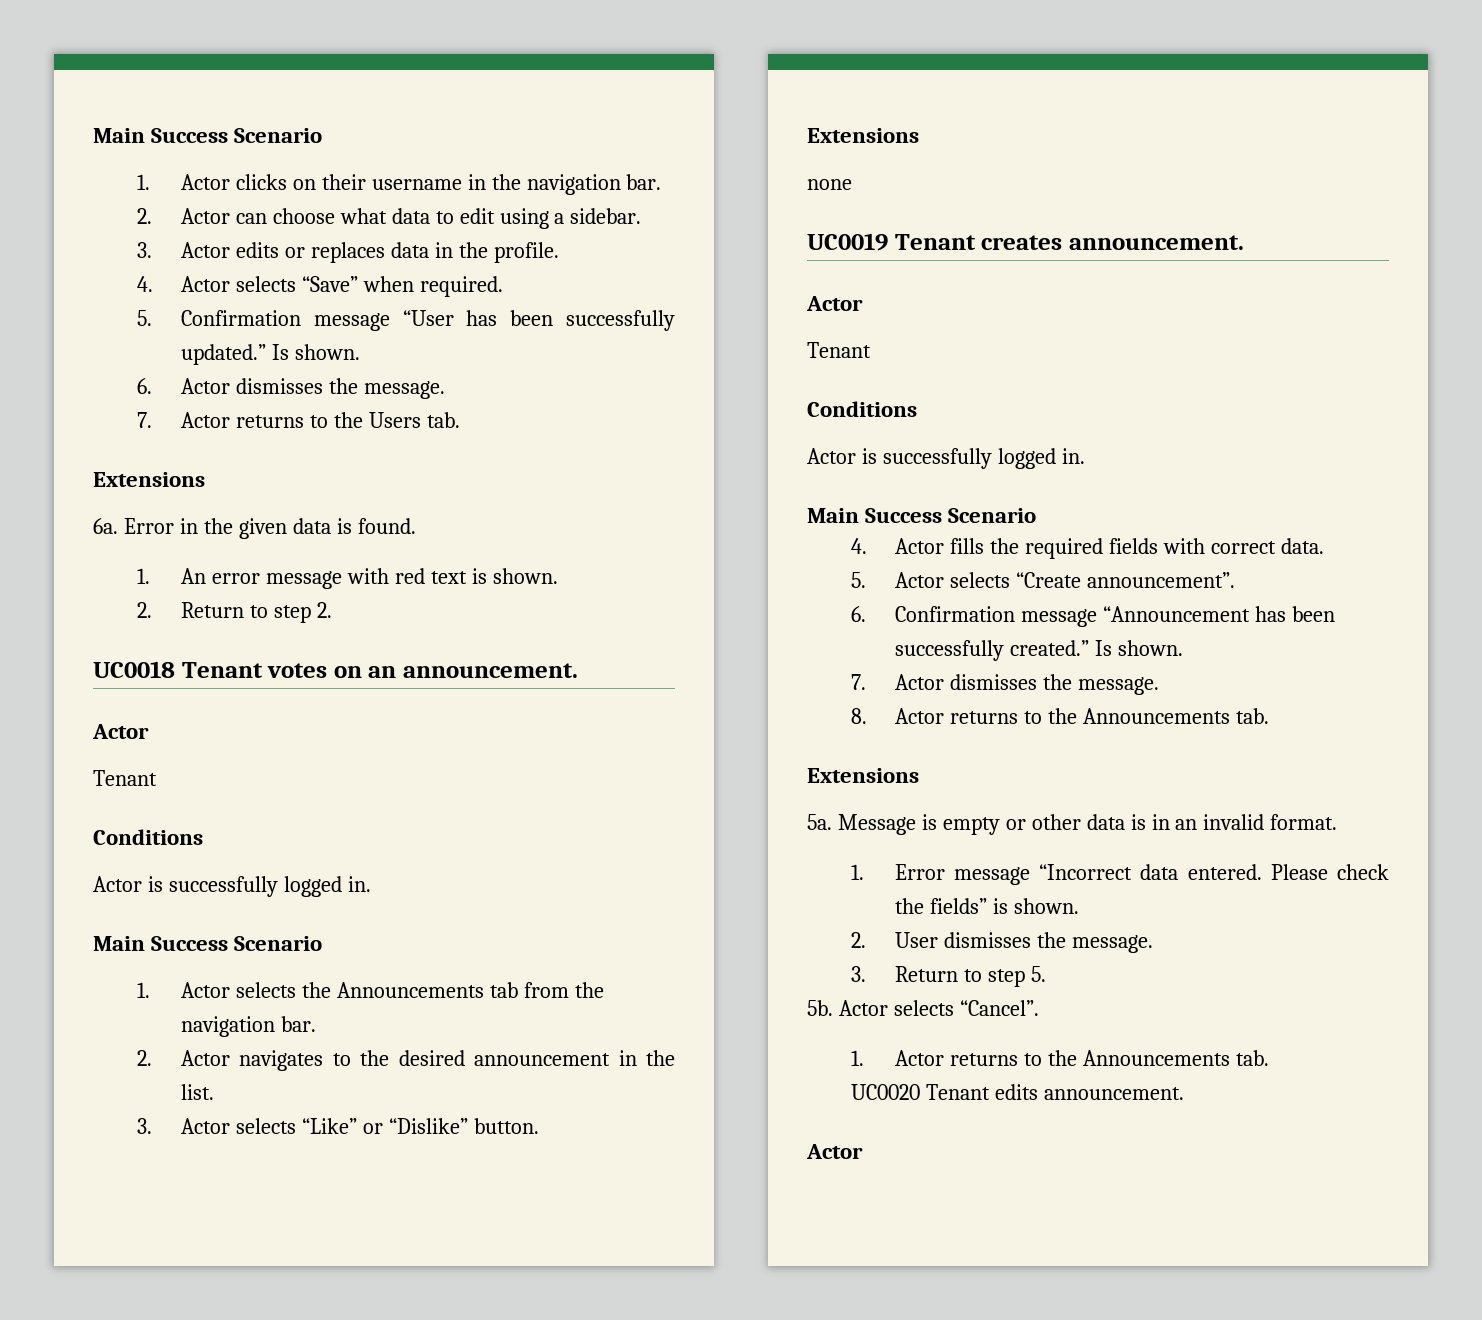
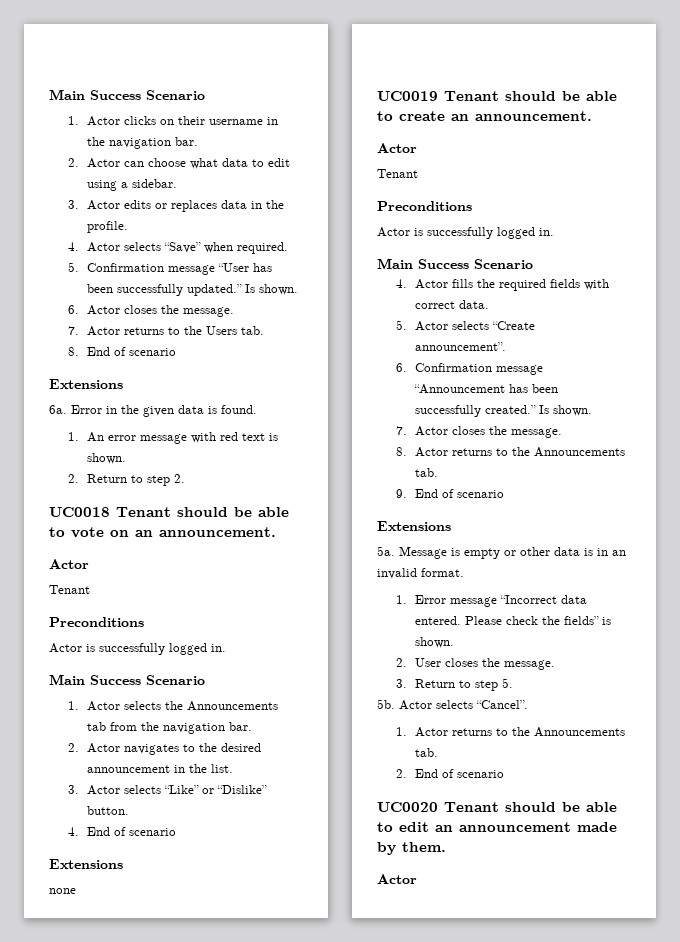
- 6. Actor dismisses the message.
+ 6. Actor closes the message.
+ 8. End of scenario
- UC0018 Tenant votes on an announcement.
+ UC0018 Tenant should be able to vote on an announcement.
  Actor
  Tenant
- Conditions
+ Preconditions
+ 4. End of scenario
- UC0019 Tenant creates announcement.
+ UC0019 Tenant should be able to create an announcement.
  Actor
  Tenant
- Conditions
+ Preconditions
- 7. Actor dismisses the message.
+ 7. Actor closes the message.
+ 9. End of scenario
- 2. User dismisses the message.
+ 2. User closes the message.
- UC0020 Tenant edits announcement.
+ 2. End of scenario
+ UC0020 Tenant should be able to edit an announcement made by them.

